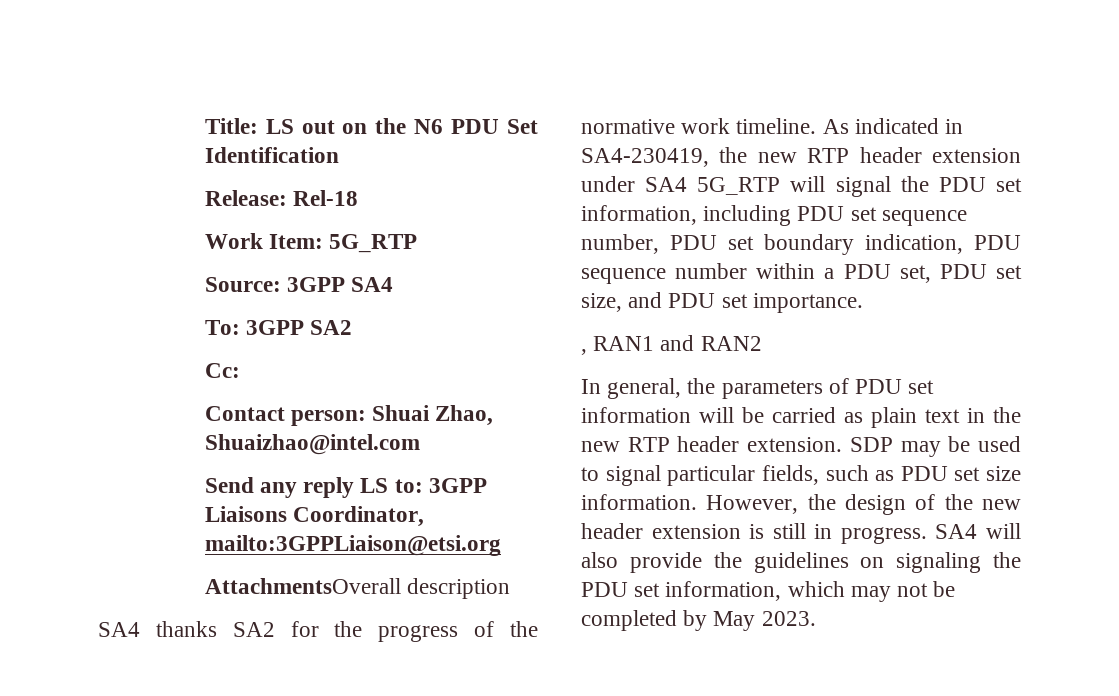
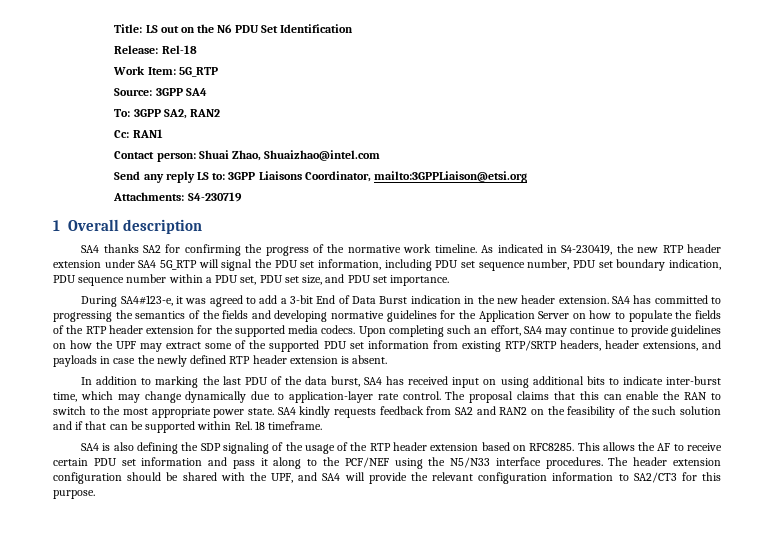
- To: 3GPP SA2
+ To: 3GPP SA2, RAN2
- Cc:
+ Cc: RAN1
- AttachmentsOverall description
+ Attachments: S4-230719
+ 1 Overall description
- SA4 thanks SA2 for the progress of the normative work timeline.
+ SA4 thanks SA2 for confirming the progress of the normative work timeline.
- As indicated in SA4-230419, the new RTP header extension under SA4 5G_RTP will signal the PDU set information, including PDU set sequence number, PDU set boundary indication, PDU sequence number within a PDU set, PDU set size, and PDU set importance.
+ As indicated in S4-230419, the new RTP header extension under SA4 5G_RTP will signal the PDU set information, including PDU set sequence number, PDU set boundary indication, PDU sequence number within a PDU set, PDU set size, and PDU set importance.
- , RAN1 and RAN2
- In general, the parameters of PDU set information will be carried as plain text in the new RTP header extension. SDP may be used to signal particular fields, such as PDU set size information. However, the design of the new header extension is still in progress. SA4 will also provide the guidelines on signaling the PDU set information, which may not be completed by May 2023.
+ During SA4#123-e, it was agreed to add a 3-bit End of Data Burst indication in the new header extension. SA4 has committed to progressing the semantics of the fields and developing normative guidelines for the Application Server on how to populate the fields of the RTP header extension for the supported media codecs. Upon completing such an effort, SA4 may continue to provide guidelines on how the UPF may extract some of the supported PDU set information from existing RTP/SRTP headers, header extensions, and payloads in case the newly defined RTP header extension is absent.
+ In addition to marking the last PDU of the data burst, SA4 has received input on using additional bits to indicate inter-burst time, which may change dynamically due to application-layer rate control. The proposal claims that this can enable the RAN to switch to the most appropriate power state. SA4 kindly requests feedback from SA2 and RAN2 on the feasibility of the such solution and if that can be supported within Rel. 18 timeframe.
+ SA4 is also defining the SDP signaling of the usage of the RTP header extension based on RFC8285. This allows the AF to receive certain PDU set information and pass it along to the PCF/NEF using the N5/N33 interface procedures. The header extension configuration should be shared with the UPF, and SA4 will provide the relevant configuration information to SA2/CT3 for this purpose.

